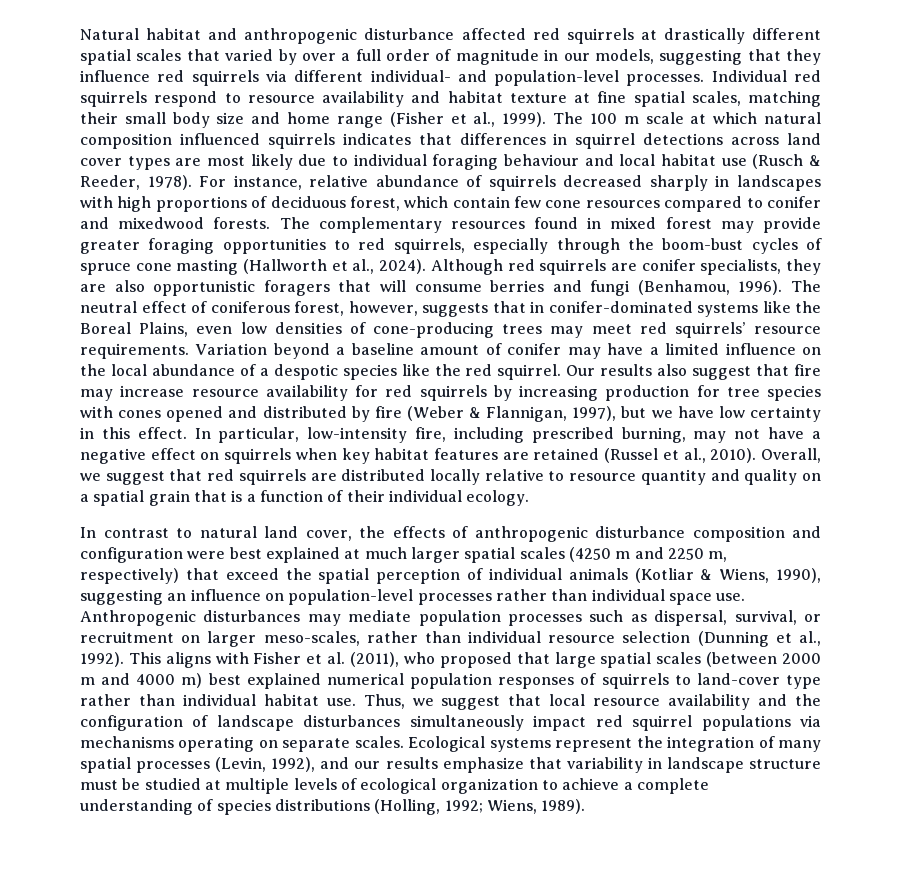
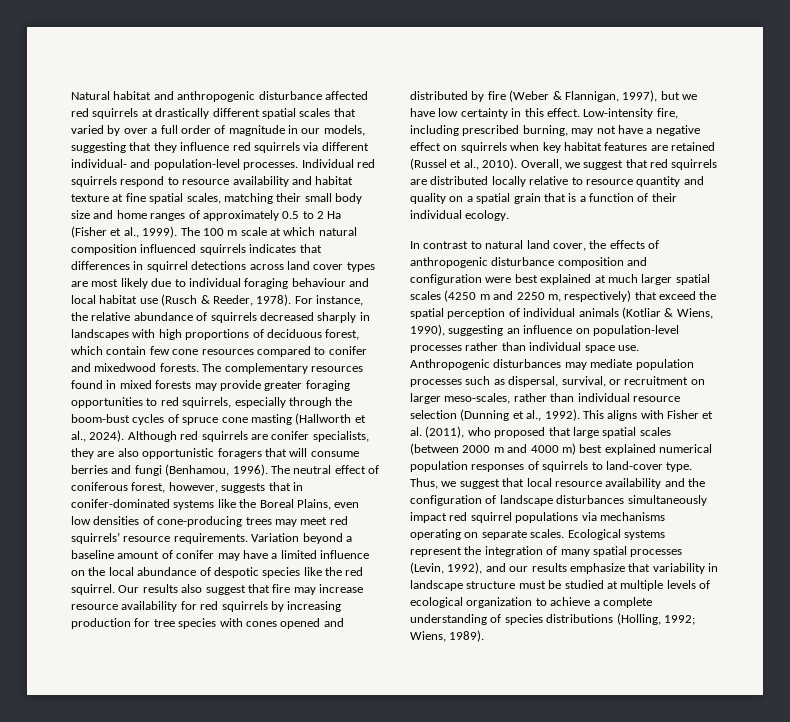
- Individual red squirrels respond to resource availability and habitat texture at fine spatial scales, matching their small body size and home range (Fisher et al., 1999).
+ Individual red squirrels respond to resource availability and habitat texture at fine spatial scales, matching their small body size and home ranges of approximately 0.5 to 2 Ha (Fisher et al., 1999).
- For instance, relative abundance of squirrels decreased sharply in landscapes with high proportions of deciduous forest, which contain few cone resources compared to conifer and mixedwood forests.
+ For instance, the relative abundance of squirrels decreased sharply in landscapes with high proportions of deciduous forest, which contain few cone resources compared to conifer and mixedwood forests.
- The complementary resources found in mixed forest may provide greater foraging opportunities to red squirrels, especially through the boom-bust cycles of spruce cone masting (Hallworth et al., 2024).
+ The complementary resources found in mixed forests may provide greater foraging opportunities to red squirrels, especially through the boom-bust cycles of spruce cone masting (Hallworth et al., 2024).
- Variation beyond a baseline amount of conifer may have a limited influence on the local abundance of a despotic species like the red squirrel.
+ Variation beyond a baseline amount of conifer may have a limited influence on the local abundance of despotic species like the red squirrel.
- In particular, low-intensity fire, including prescribed burning, may not have a negative effect on squirrels when key habitat features are retained (Russel et al., 2010).
+ Low-intensity fire, including prescribed burning, may not have a negative effect on squirrels when key habitat features are retained (Russel et al., 2010).
- This aligns with Fisher et al. (2011), who proposed that large spatial scales (between 2000 m and 4000 m) best explained numerical population responses of squirrels to land-cover type rather than individual habitat use.
+ This aligns with Fisher et al. (2011), who proposed that large spatial scales (between 2000 m and 4000 m) best explained numerical population responses of squirrels to land-cover type.

